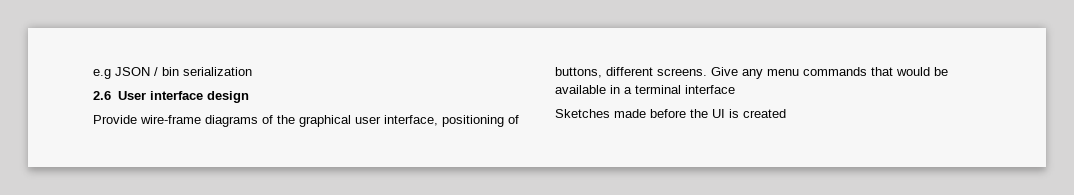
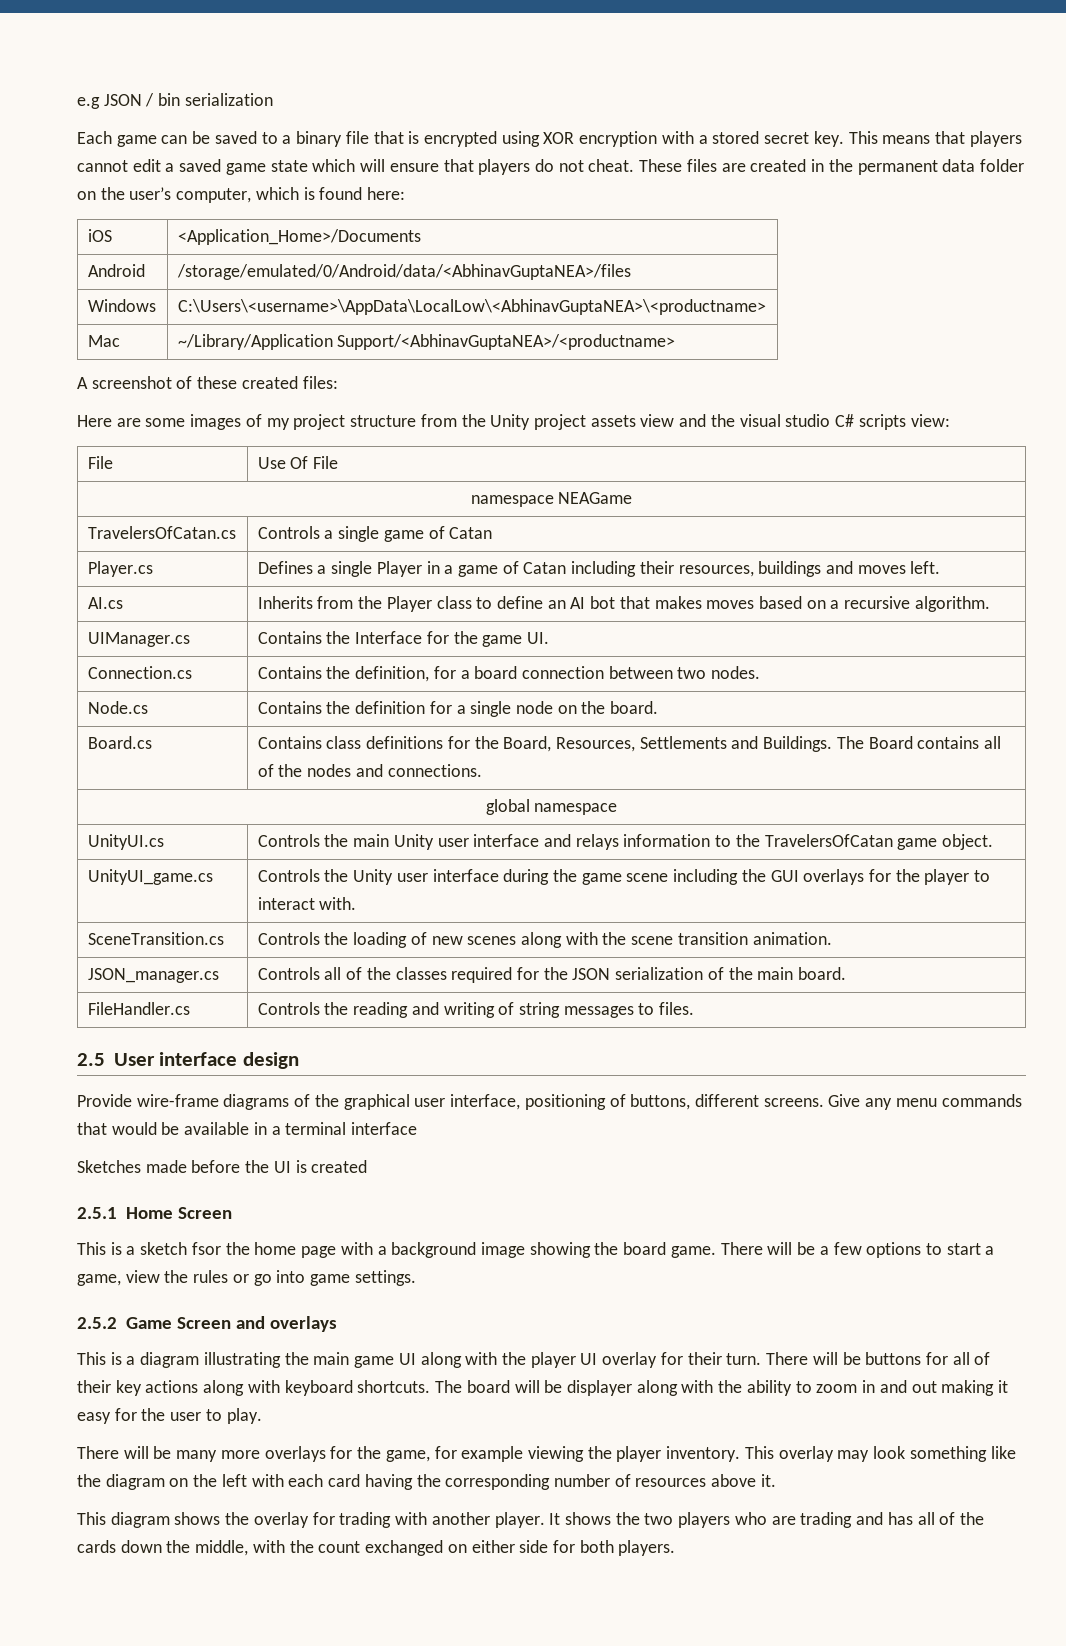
- 2.6 User interface design
+ Each game can be saved to a binary file that is encrypted using XOR encryption with a stored secret key. This means that players cannot edit a saved game state which will ensure that players do not cheat. These files are created in the permanent data folder on the user’s computer, which is found here:
+ iOS | <Application_Home>/Documents
+ Android | /storage/emulated/0/Android/data/<AbhinavGuptaNEA>/files
+ Windows | C:\Users\<username>\AppData\LocalLow\<AbhinavGuptaNEA>\<productname>
+ Mac | ~/Library/Application Support/<AbhinavGuptaNEA>/<productname>
+ A screenshot of these created files:
+ Here are some images of my project structure from the Unity project assets view and the visual studio C# scripts view:
+ File | Use Of File
+ namespace NEAGame
+ TravelersOfCatan.cs | Controls a single game of Catan
+ Player.cs | Defines a single Player in a game of Catan including their resources, buildings and moves left.
+ AI.cs | Inherits from the Player class to define an AI bot that makes moves based on a recursive algorithm.
+ UIManager.cs | Contains the Interface for the game UI.
+ Connection.cs | Contains the definition, for a board connection between two nodes.
+ Node.cs | Contains the definition for a single node on the board.
+ Board.cs | Contains class definitions for the Board, Resources, Settlements and Buildings. The Board contains all of the nodes and connections.
+ global namespace
+ UnityUI.cs | Controls the main Unity user interface and relays information to the TravelersOfCatan game object.
+ UnityUI_game.cs | Controls the Unity user interface during the game scene including the GUI overlays for the player to interact with.
+ SceneTransition.cs | Controls the loading of new scenes along with the scene transition animation.
+ JSON_manager.cs | Controls all of the classes required for the JSON serialization of the main board.
+ FileHandler.cs | Controls the reading and writing of string messages to files.
+ 2.5 User interface design
+ 2.5.1 Home Screen
+ This is a sketch fsor the home page with a background image showing the board game. There will be a few options to start a game, view the rules or go into game settings.
+ 2.5.2 Game Screen and overlays
+ This is a diagram illustrating the main game UI along with the player UI overlay for their turn. There will be buttons for all of their key actions along with keyboard shortcuts. The board will be displayer along with the ability to zoom in and out making it easy for the user to play.
+ There will be many more overlays for the game, for example viewing the player inventory. This overlay may look something like the diagram on the left with each card having the corresponding number of resources above it.
+ This diagram shows the overlay for trading with another player. It shows the two players who are trading and has all of the cards down the middle, with the count exchanged on either side for both players.

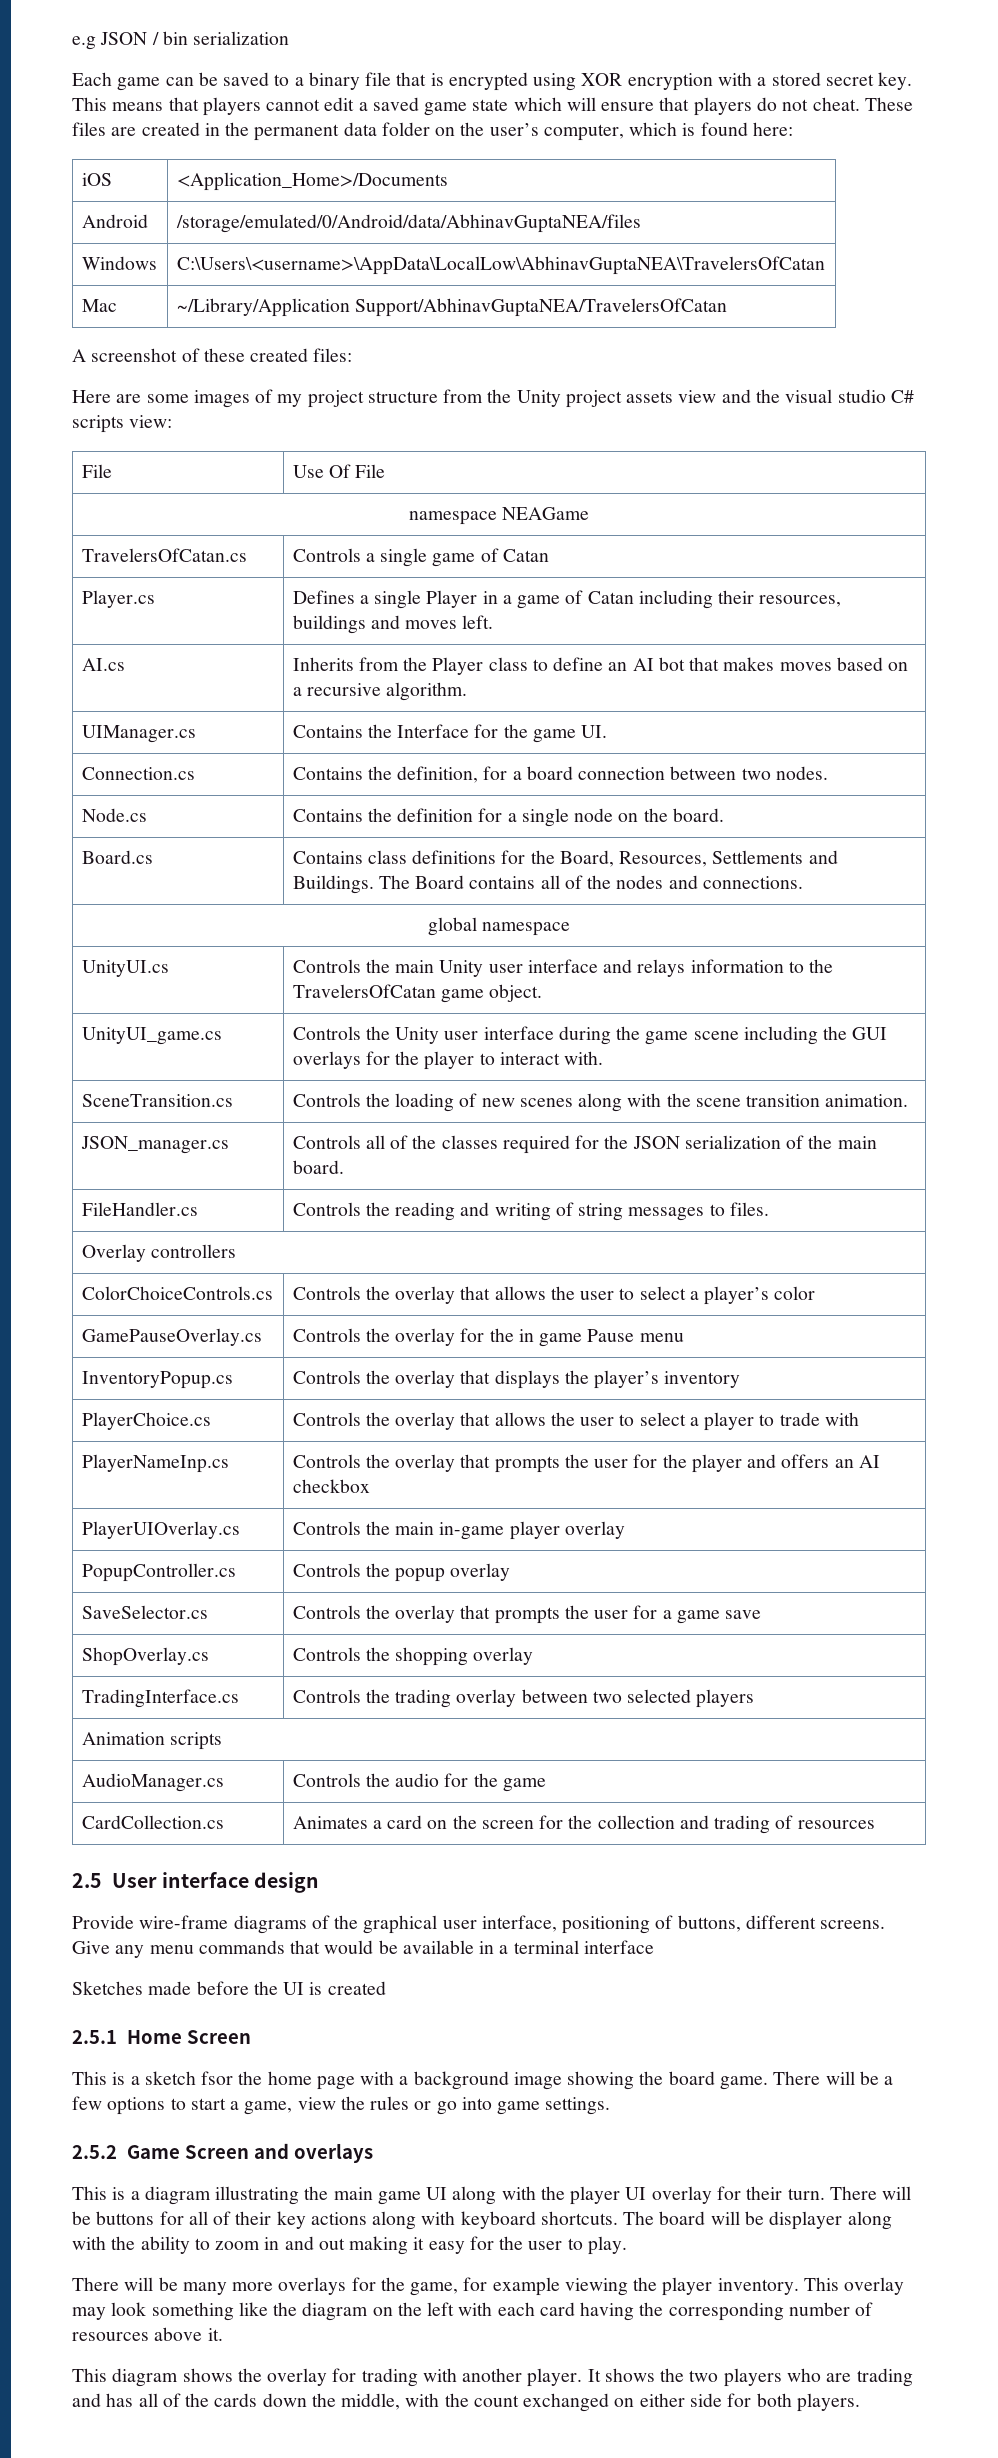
- Android | /storage/emulated/0/Android/data/<AbhinavGuptaNEA>/files
+ Android | /storage/emulated/0/Android/data/AbhinavGuptaNEA/files
- Windows | C:\Users\<username>\AppData\LocalLow\<AbhinavGuptaNEA>\<productname>
+ Windows | C:\Users\<username>\AppData\LocalLow\AbhinavGuptaNEA\TravelersOfCatan
- Mac | ~/Library/Application Support/<AbhinavGuptaNEA>/<productname>
+ Mac | ~/Library/Application Support/AbhinavGuptaNEA/TravelersOfCatan
+ Overlay controllers
+ ColorChoiceControls.cs | Controls the overlay that allows the user to select a player’s color
+ GamePauseOverlay.cs | Controls the overlay for the in game Pause menu
+ InventoryPopup.cs | Controls the overlay that displays the player’s inventory
+ PlayerChoice.cs | Controls the overlay that allows the user to select a player to trade with
+ PlayerNameInp.cs | Controls the overlay that prompts the user for the player and offers an AI checkbox
+ PlayerUIOverlay.cs | Controls the main in-game player overlay
+ PopupController.cs | Controls the popup overlay
+ SaveSelector.cs | Controls the overlay that prompts the user for a game save
+ ShopOverlay.cs | Controls the shopping overlay
+ TradingInterface.cs | Controls the trading overlay between two selected players
+ Animation scripts
+ AudioManager.cs | Controls the audio for the game
+ CardCollection.cs | Animates a card on the screen for the collection and trading of resources

